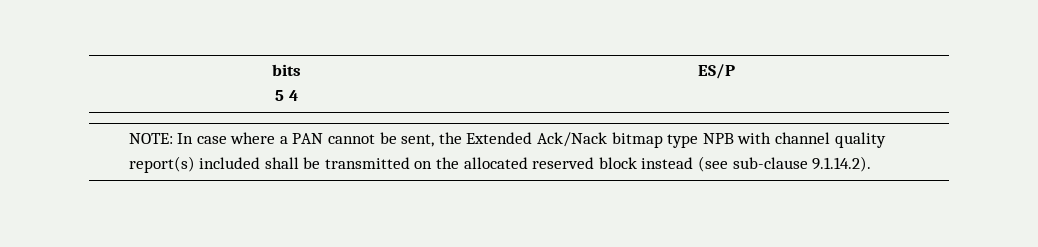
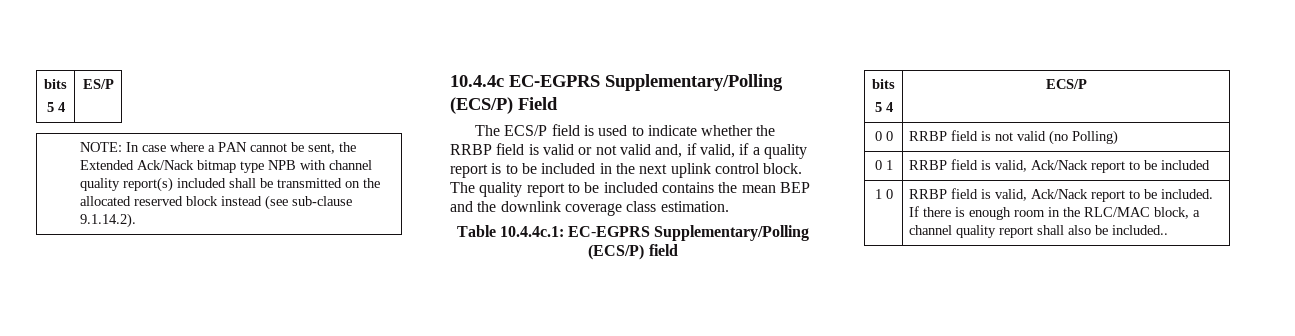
+ 10.4.4c EC-EGPRS Supplementary/Polling (ECS/P) Field
+ The ECS/P field is used to indicate whether the RRBP field is valid or not valid and, if valid, if a quality report is to be included in the next uplink control block. The quality report to be included contains the mean BEP and the downlink coverage class estimation.
+ Table 10.4.4c.1: EC-EGPRS Supplementary/Polling (ECS/P) field
+ bits
+ 5 4 | ECS/P
+ 0 0 | RRBP field is not valid (no Polling)
+ 0 1 | RRBP field is valid, Ack/Nack report to be included
+ 1 0 | RRBP field is valid, Ack/Nack report to be included. If there is enough room in the RLC/MAC block, a channel quality report shall also be included..

